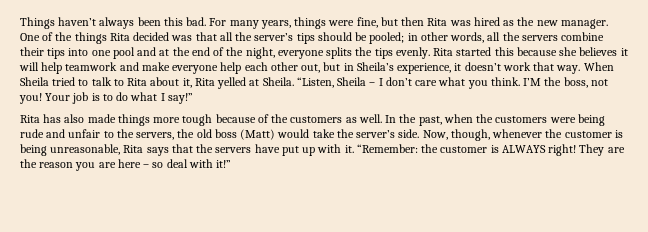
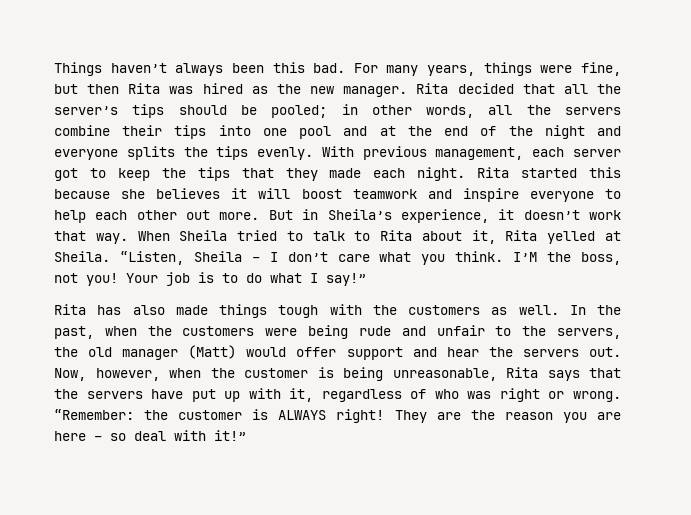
- One of the things Rita decided was that all the server’s tips should be pooled; in other words, all the servers combine their tips into one pool and at the end of the night, everyone splits the tips evenly.
+ Rita decided that all the server’s tips should be pooled; in other words, all the servers combine their tips into one pool and at the end of the night and everyone splits the tips evenly.
+ With previous management, each server got to keep the tips that they made each night.
- Rita started this because she believes it will help teamwork and make everyone help each other out, but in Sheila’s experience, it doesn’t work that way.
+ Rita started this because she believes it will boost teamwork and inspire everyone to help each other out more. But in Sheila’s experience, it doesn’t work that way.
- Rita has also made things more tough because of the customers as well.
+ Rita has also made things tough with the customers as well.
- In the past, when the customers were being rude and unfair to the servers, the old boss (Matt) would take the server’s side. Now, though, whenever the customer is being unreasonable, Rita says that the servers have put up with it.
+ In the past, when the customers were being rude and unfair to the servers, the old manager (Matt) would offer support and hear the servers out. Now, however, when the customer is being unreasonable, Rita says that the servers have put up with it, regardless of who was right or wrong.

